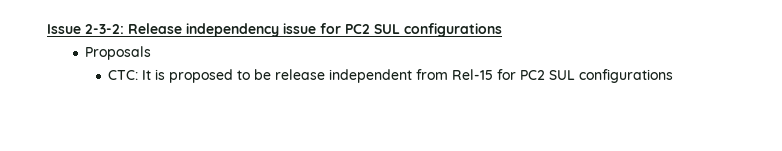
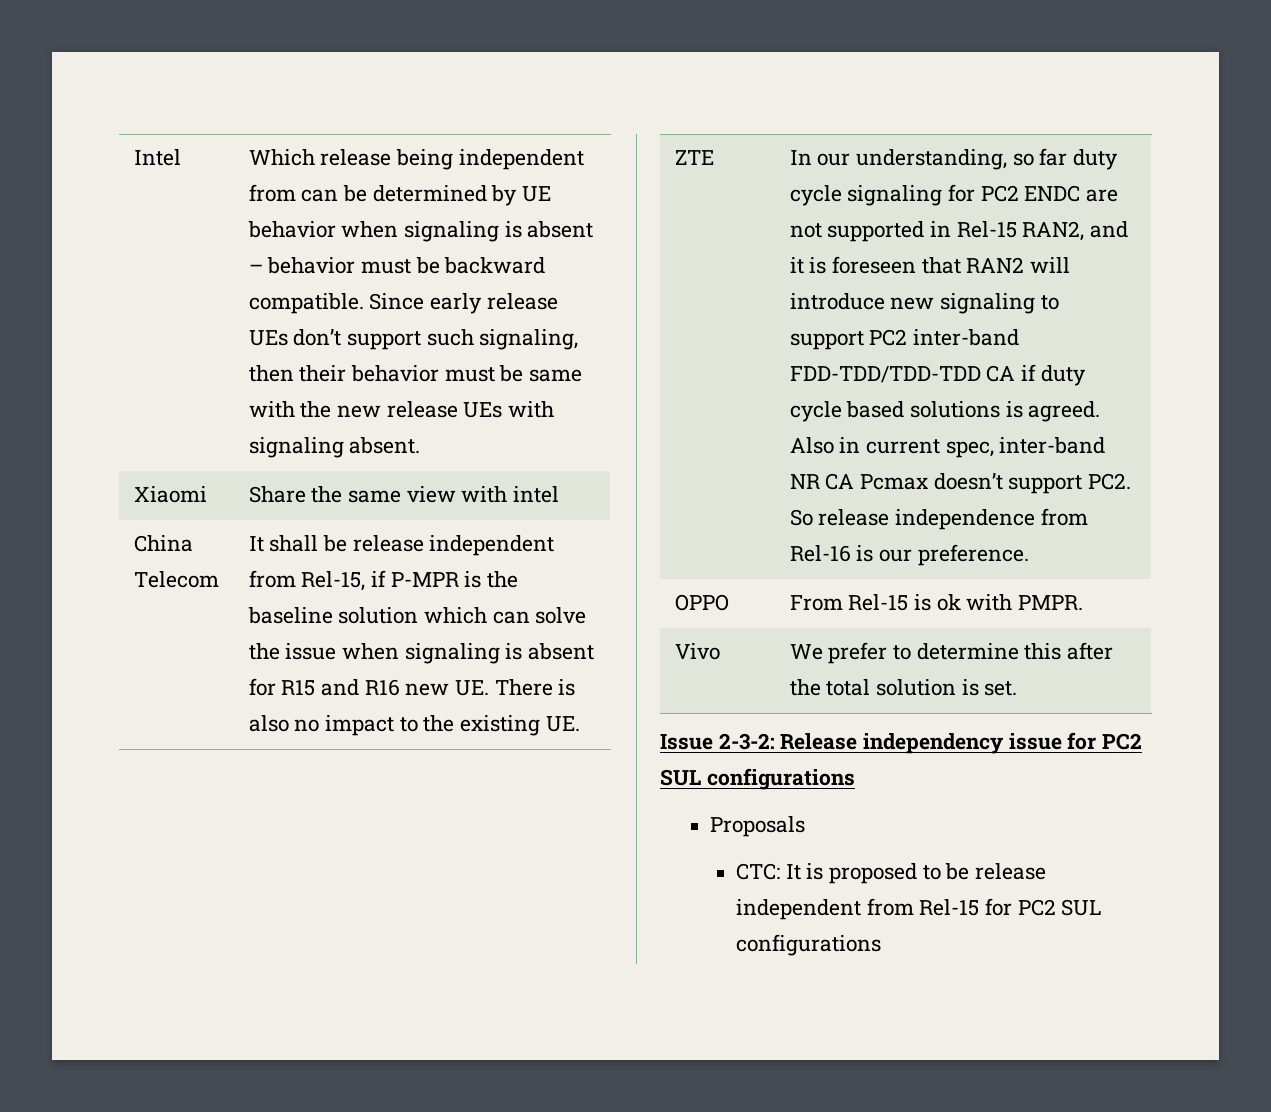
+ Intel | Which release being independent from can be determined by UE behavior when signaling is absent – behavior must be backward compatible. Since early release UEs don’t support such signaling, then their behavior must be same with the new release UEs with signaling absent.
+ Xiaomi | Share the same view with intel
+ China Telecom | It shall be release independent from Rel-15, if P-MPR is the baseline solution which can solve the issue when signaling is absent for R15 and R16 new UE. There is also no impact to the existing UE.
+ ZTE | In our understanding, so far duty cycle signaling for PC2 ENDC are not supported in Rel-15 RAN2, and it is foreseen that RAN2 will introduce new signaling to support PC2 inter-band FDD-TDD/TDD-TDD CA if duty cycle based solutions is agreed. Also in current spec, inter-band NR CA Pcmax doesn’t support PC2. So release independence from Rel-16 is our preference.
+ OPPO | From Rel-15 is ok with PMPR.
+ Vivo | We prefer to determine this after the total solution is set.

